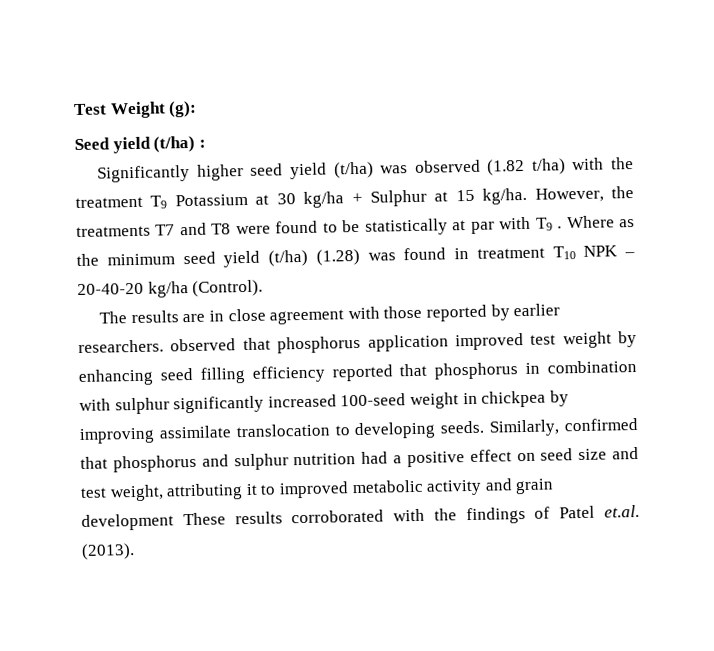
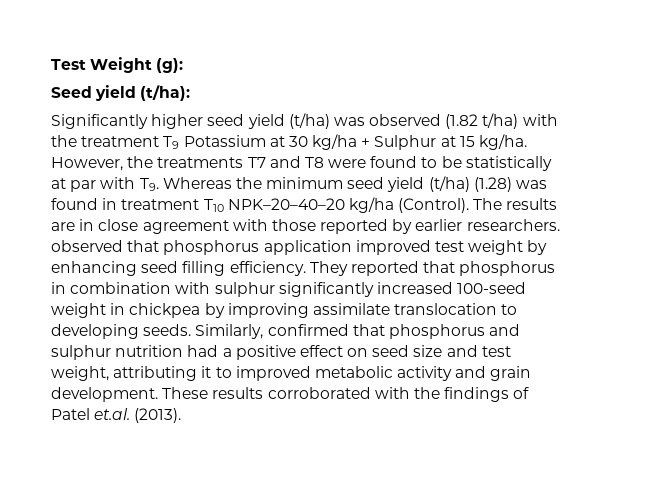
- Seed yield (t/ha) :
+ Seed yield (t/ha):
- However, the treatments T7 and T8 were found to be statistically at par with T9 . Where as the minimum seed yield (t/ha) (1.28) was found in treatment T10 NPK – 20-40-20 kg/ha (Control).
- The results are in close agreement with those reported by earlier researchers. observed that phosphorus application improved test weight by enhancing seed filling efficiency reported that phosphorus in combination with sulphur significantly increased 100-seed weight in chickpea by improving assimilate translocation to developing seeds.
+ However, the treatments T7 and T8 were found to be statistically at par with T9. Whereas the minimum seed yield (t/ha) (1.28) was found in treatment T10 NPK–20–40–20 kg/ha (Control). The results are in close agreement with those reported by earlier researchers. observed that phosphorus application improved test weight by enhancing seed filling efficiency. They reported that phosphorus in combination with sulphur significantly increased 100-seed weight in chickpea by improving assimilate translocation to developing seeds.
- Similarly, confirmed that phosphorus and sulphur nutrition had a positive effect on seed size and test weight, attributing it to improved metabolic activity and grain development These results corroborated with the findings of Patel et.al. (2013).
+ Similarly, confirmed that phosphorus and sulphur nutrition had a positive effect on seed size and test weight, attributing it to improved metabolic activity and grain development. These results corroborated with the findings of Patel et.al. (2013).

